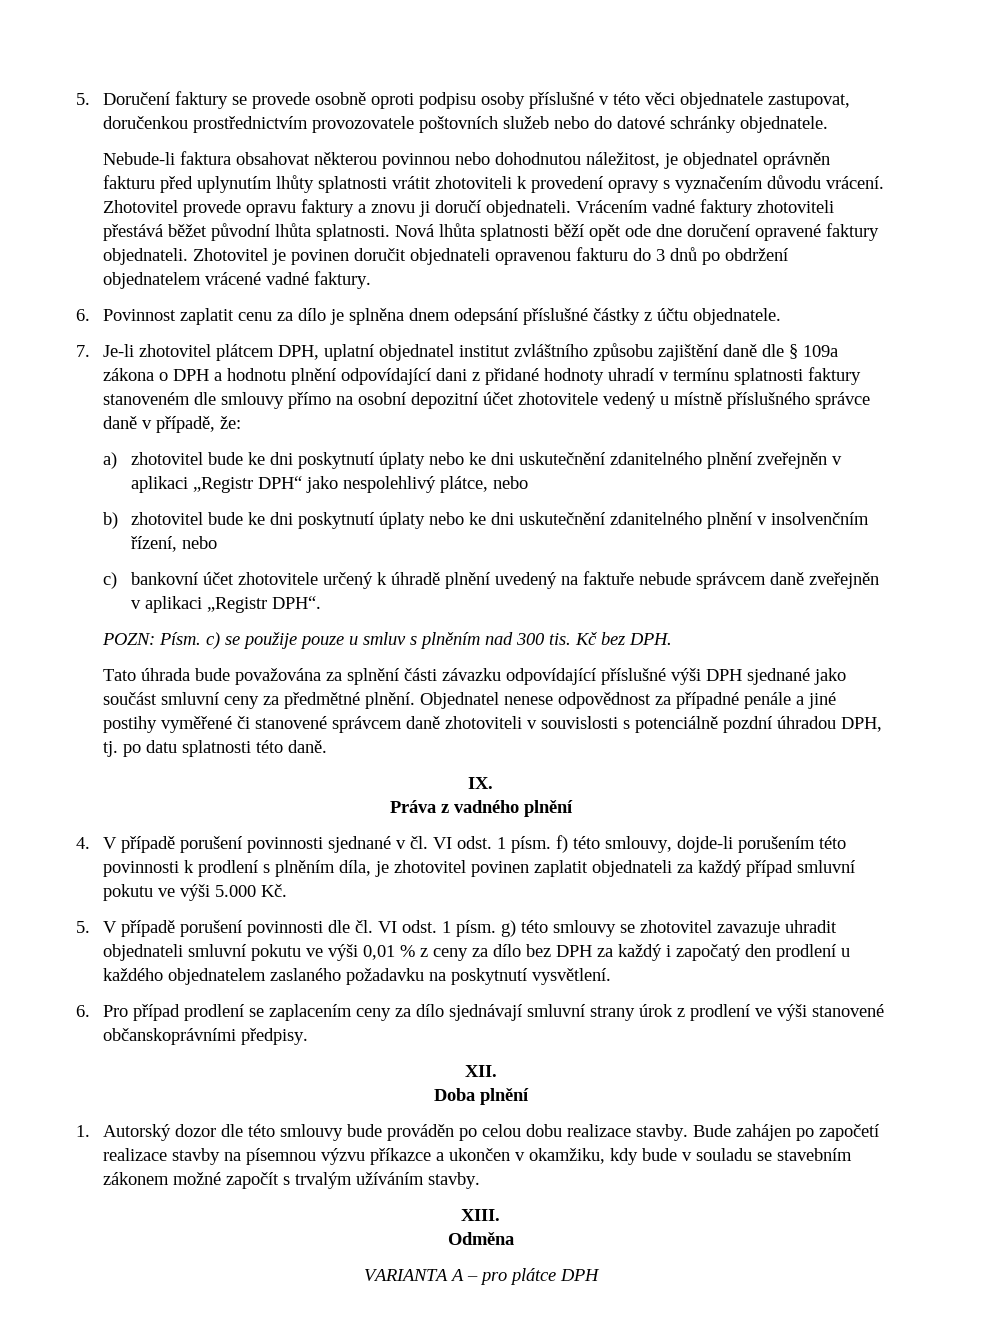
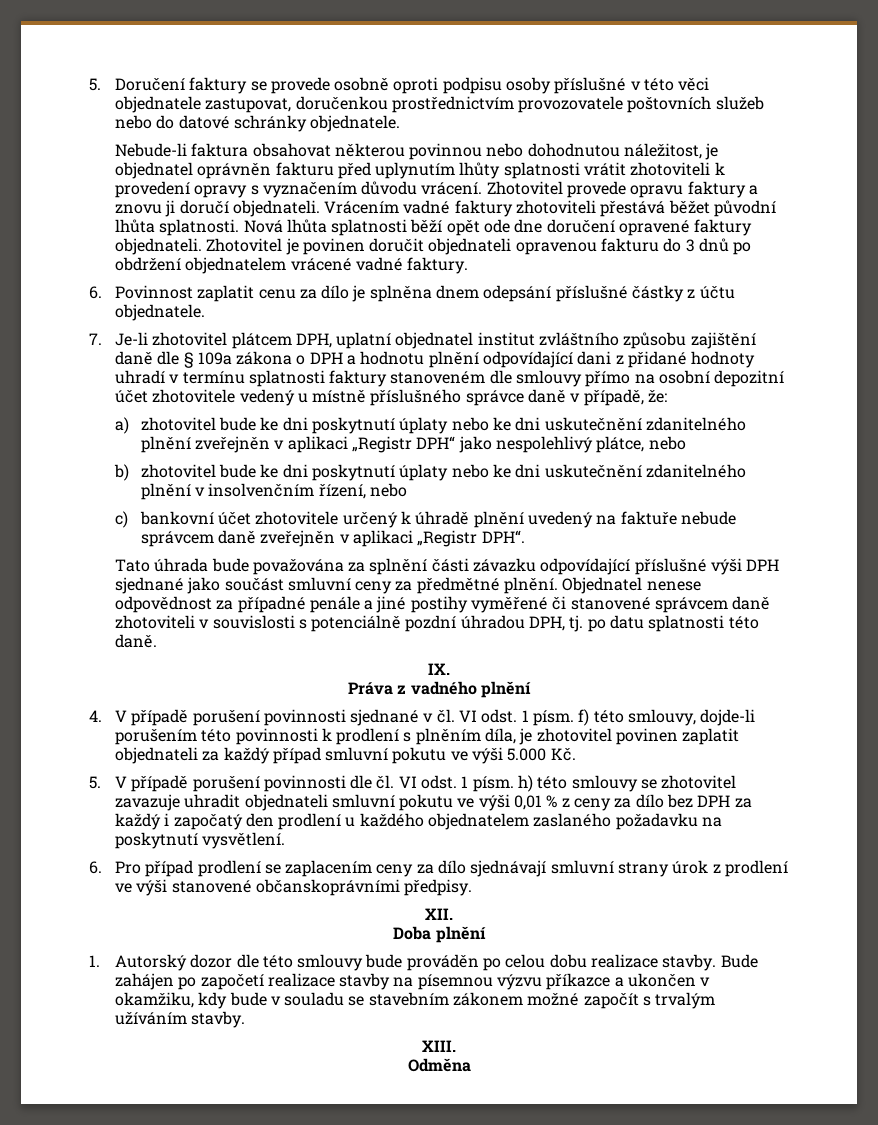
- POZN: Písm. c) se použije pouze u smluv s plněním nad 300 tis. Kč bez DPH.
- 5. V případě porušení povinnosti dle čl. VI odst. 1 písm. g) této smlouvy se zhotovitel zavazuje uhradit objednateli smluvní pokutu ve výši 0,01 % z ceny za dílo bez DPH za každý i započatý den prodlení u každého objednatelem zaslaného požadavku na poskytnutí vysvětlení.
+ 5. V případě porušení povinnosti dle čl. VI odst. 1 písm. h) této smlouvy se zhotovitel zavazuje uhradit objednateli smluvní pokutu ve výši 0,01 % z ceny za dílo bez DPH za každý i započatý den prodlení u každého objednatelem zaslaného požadavku na poskytnutí vysvětlení.
- VARIANTA A – pro plátce DPH

